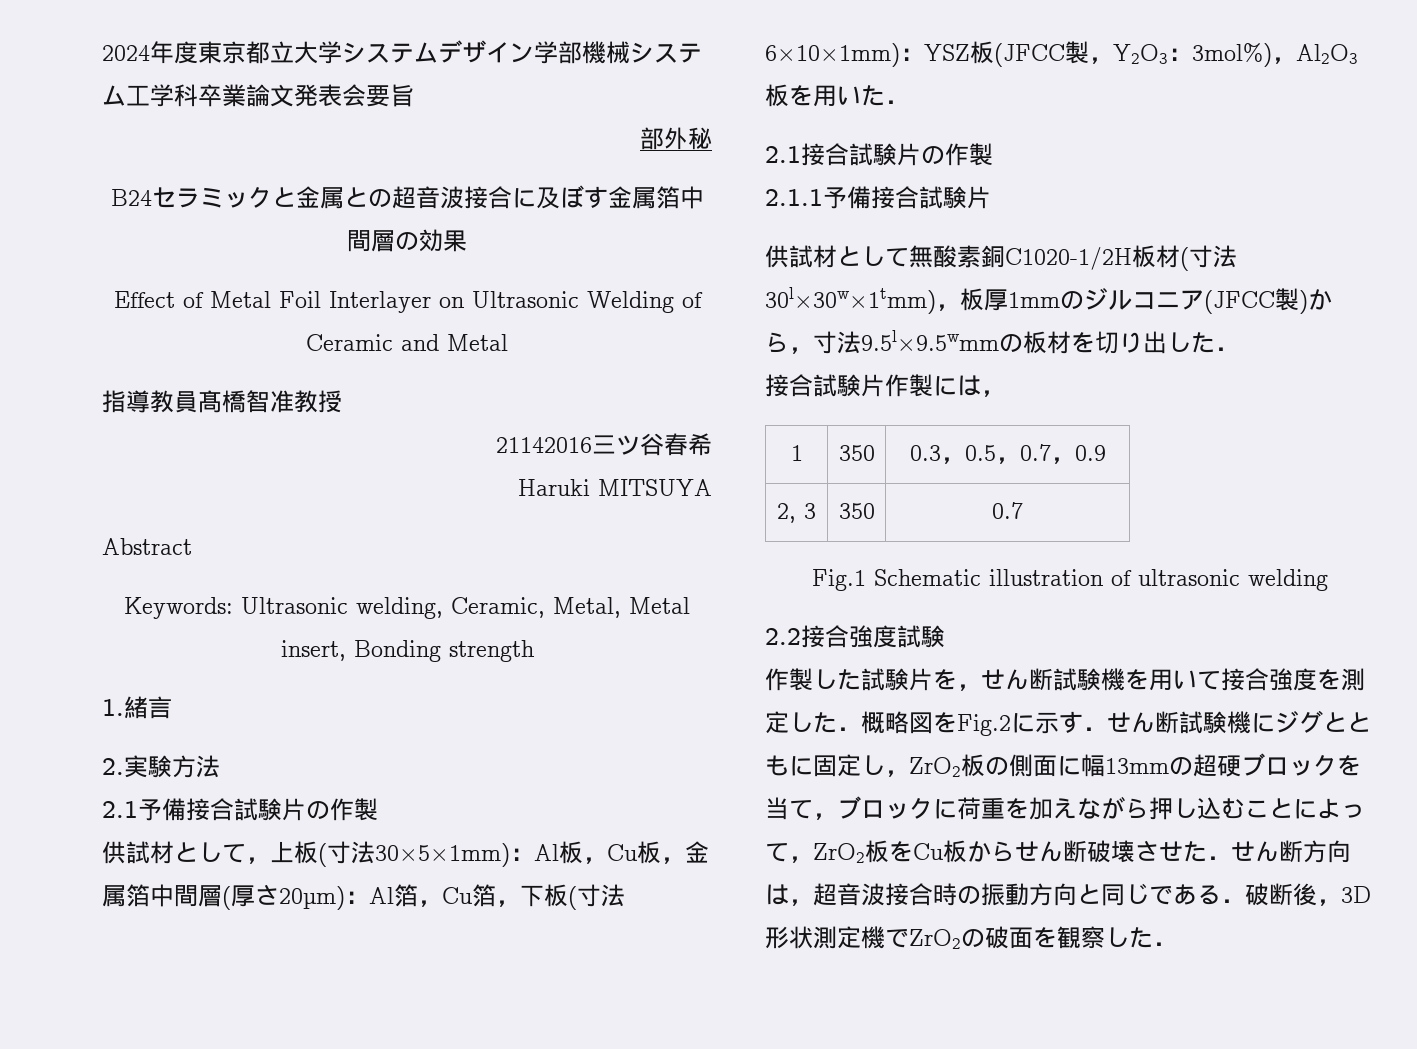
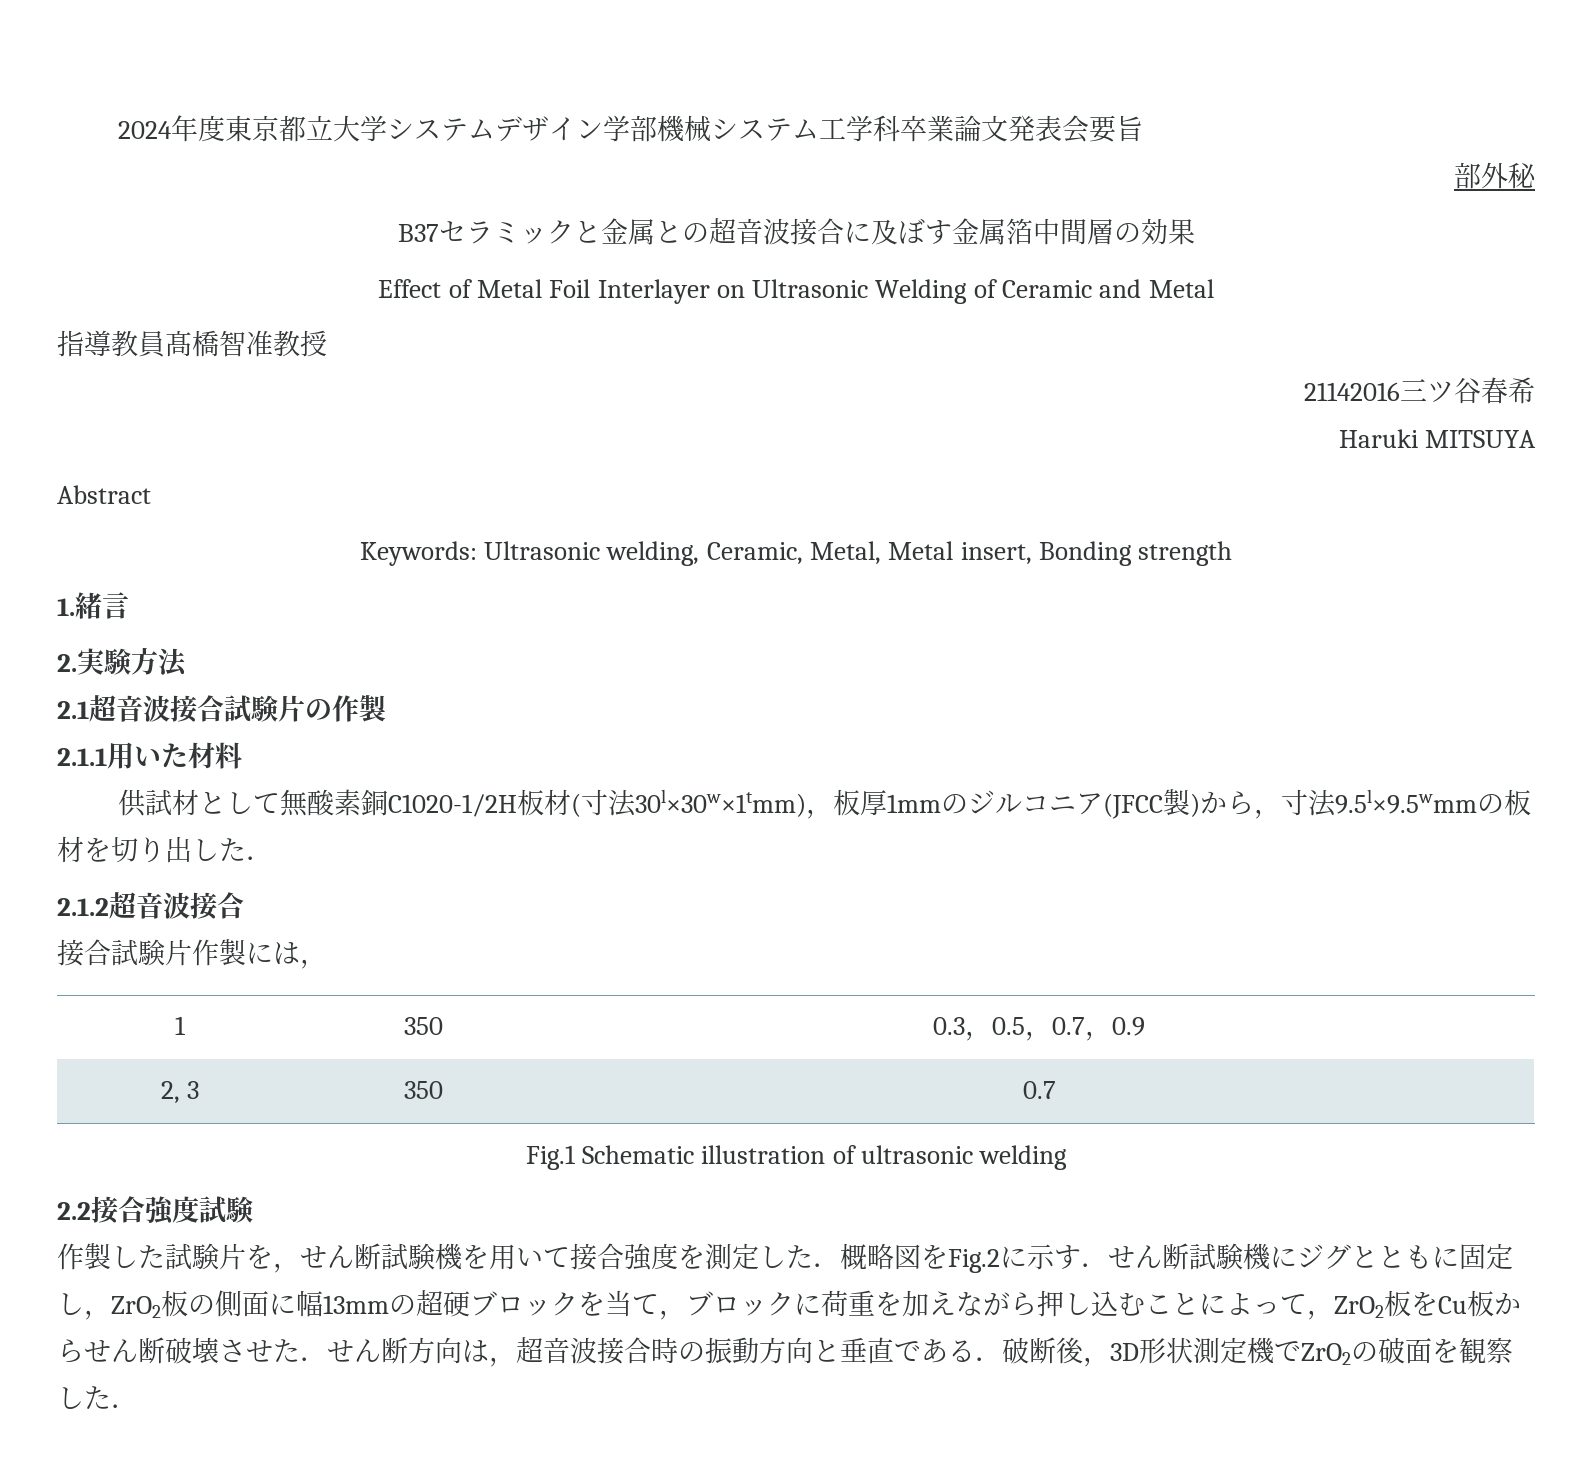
- B24セラミックと金属との超音波接合に及ぼす金属箔中間層の効果
+ B37セラミックと金属との超音波接合に及ぼす金属箔中間層の効果
- 2.1予備接合試験片の作製
- 供試材として，上板(寸法30×5×1mm)：Al板，Cu板，金属箔中間層(厚さ20µm)：Al箔，Cu箔，下板(寸法6×10×1mm)：YSZ板(JFCC製，Y2O3：3mol%)，Al2O3板を用いた．
- 2.1接合試験片の作製
+ 2.1超音波接合試験片の作製
- 2.1.1予備接合試験片
+ 2.1.1用いた材料
+ 2.1.2超音波接合
- 作製した試験片を，せん断試験機を用いて接合強度を測定した．概略図をFig.2に示す．せん断試験機にジグとともに固定し，ZrO2板の側面に幅13mmの超硬ブロックを当て，ブロックに荷重を加えながら押し込むことによって，ZrO2板をCu板からせん断破壊させた．せん断方向は，超音波接合時の振動方向と同じである．破断後，3D形状測定機でZrO2の破面を観察した．
+ 作製した試験片を，せん断試験機を用いて接合強度を測定した．概略図をFig.2に示す．せん断試験機にジグとともに固定し，ZrO2板の側面に幅13mmの超硬ブロックを当て，ブロックに荷重を加えながら押し込むことによって，ZrO2板をCu板からせん断破壊させた．せん断方向は，超音波接合時の振動方向と垂直である．破断後，3D形状測定機でZrO2の破面を観察した．

